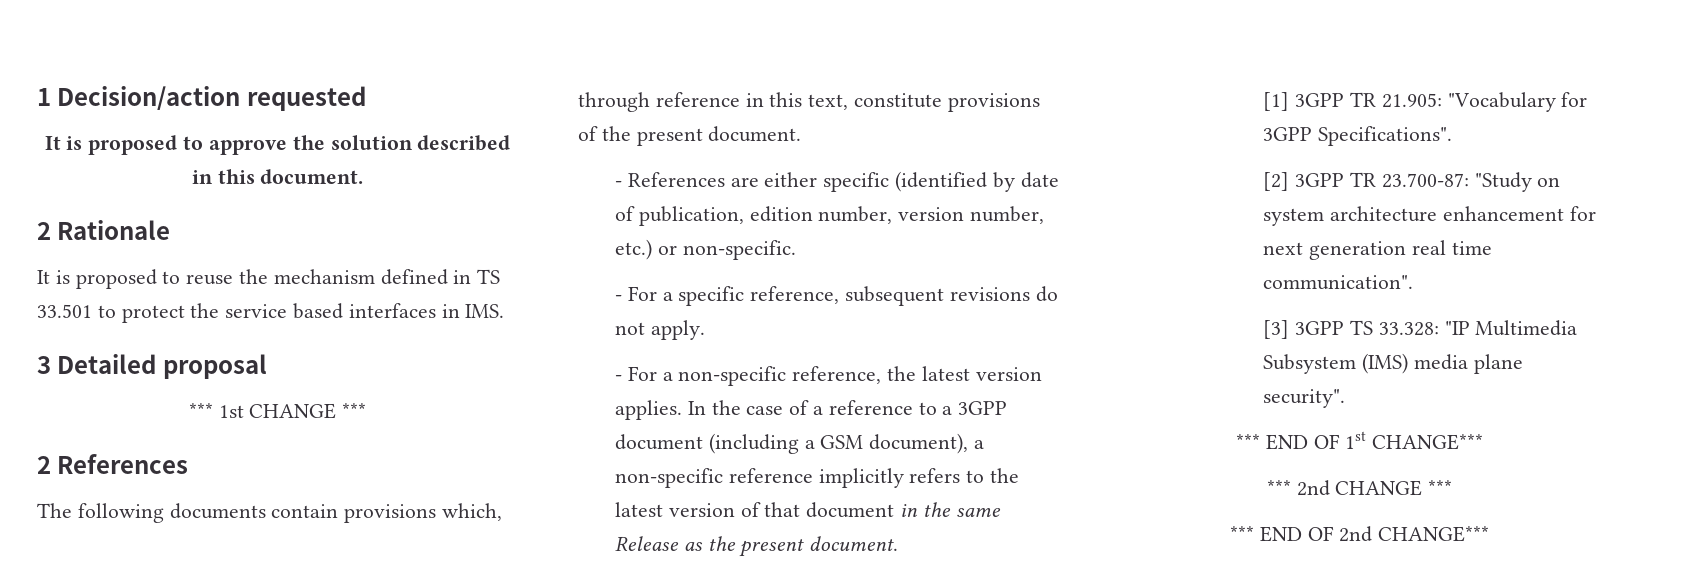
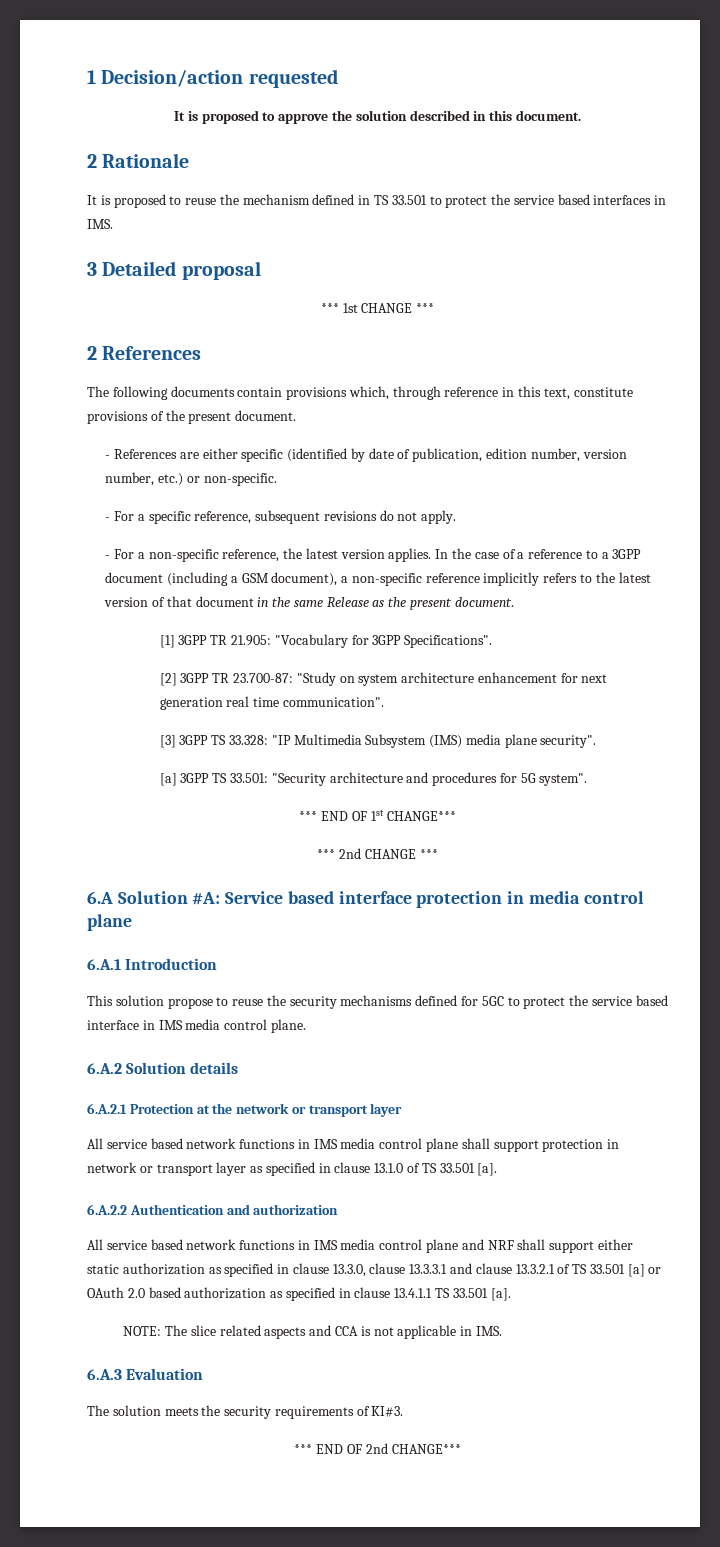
+ [a] 3GPP TS 33.501: "Security architecture and procedures for 5G system".
+ 6.A Solution #A: Service based interface protection in media control plane
+ 6.A.1 Introduction
+ This solution propose to reuse the security mechanisms defined for 5GC to protect the service based interface in IMS media control plane.
+ 6.A.2 Solution details
+ 6.A.2.1 Protection at the network or transport layer
+ All service based network functions in IMS media control plane shall support protection in network or transport layer as specified in clause 13.1.0 of TS 33.501 [a].
+ 6.A.2.2 Authentication and authorization
+ All service based network functions in IMS media control plane and NRF shall support either static authorization as specified in clause 13.3.0, clause 13.3.3.1 and clause 13.3.2.1 of TS 33.501 [a] or OAuth 2.0 based authorization as specified in clause 13.4.1.1 TS 33.501 [a].
+ NOTE: The slice related aspects and CCA is not applicable in IMS.
+ 6.A.3 Evaluation
+ The solution meets the security requirements of KI#3.

